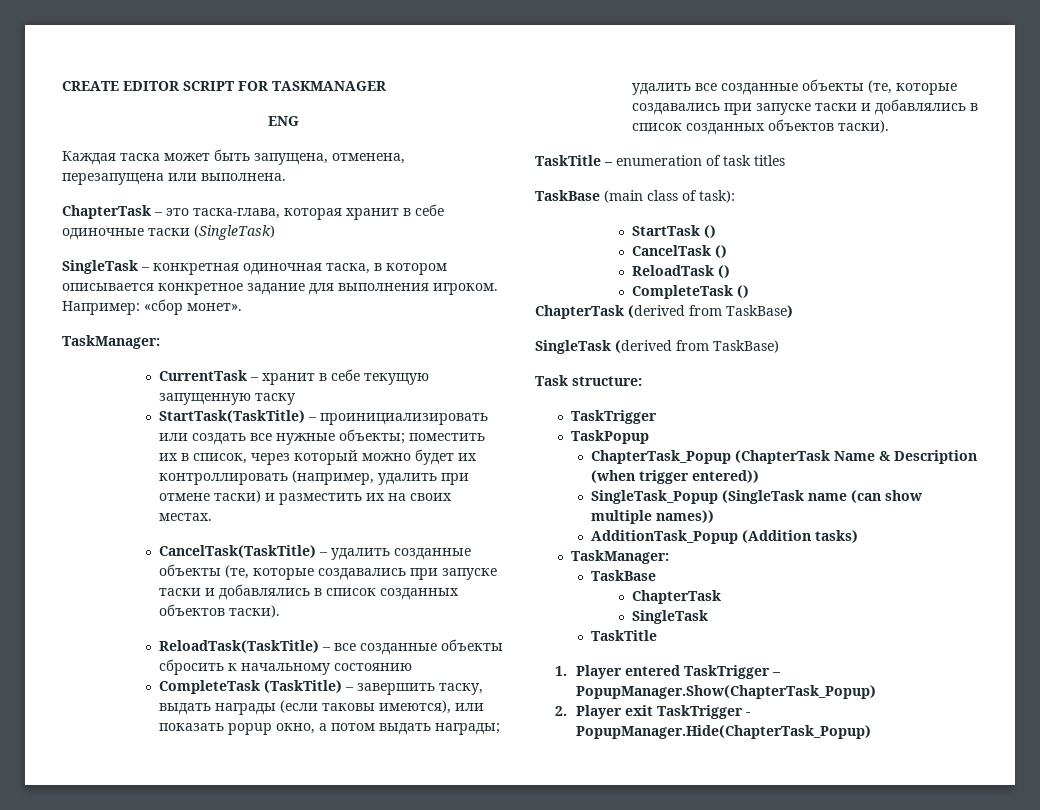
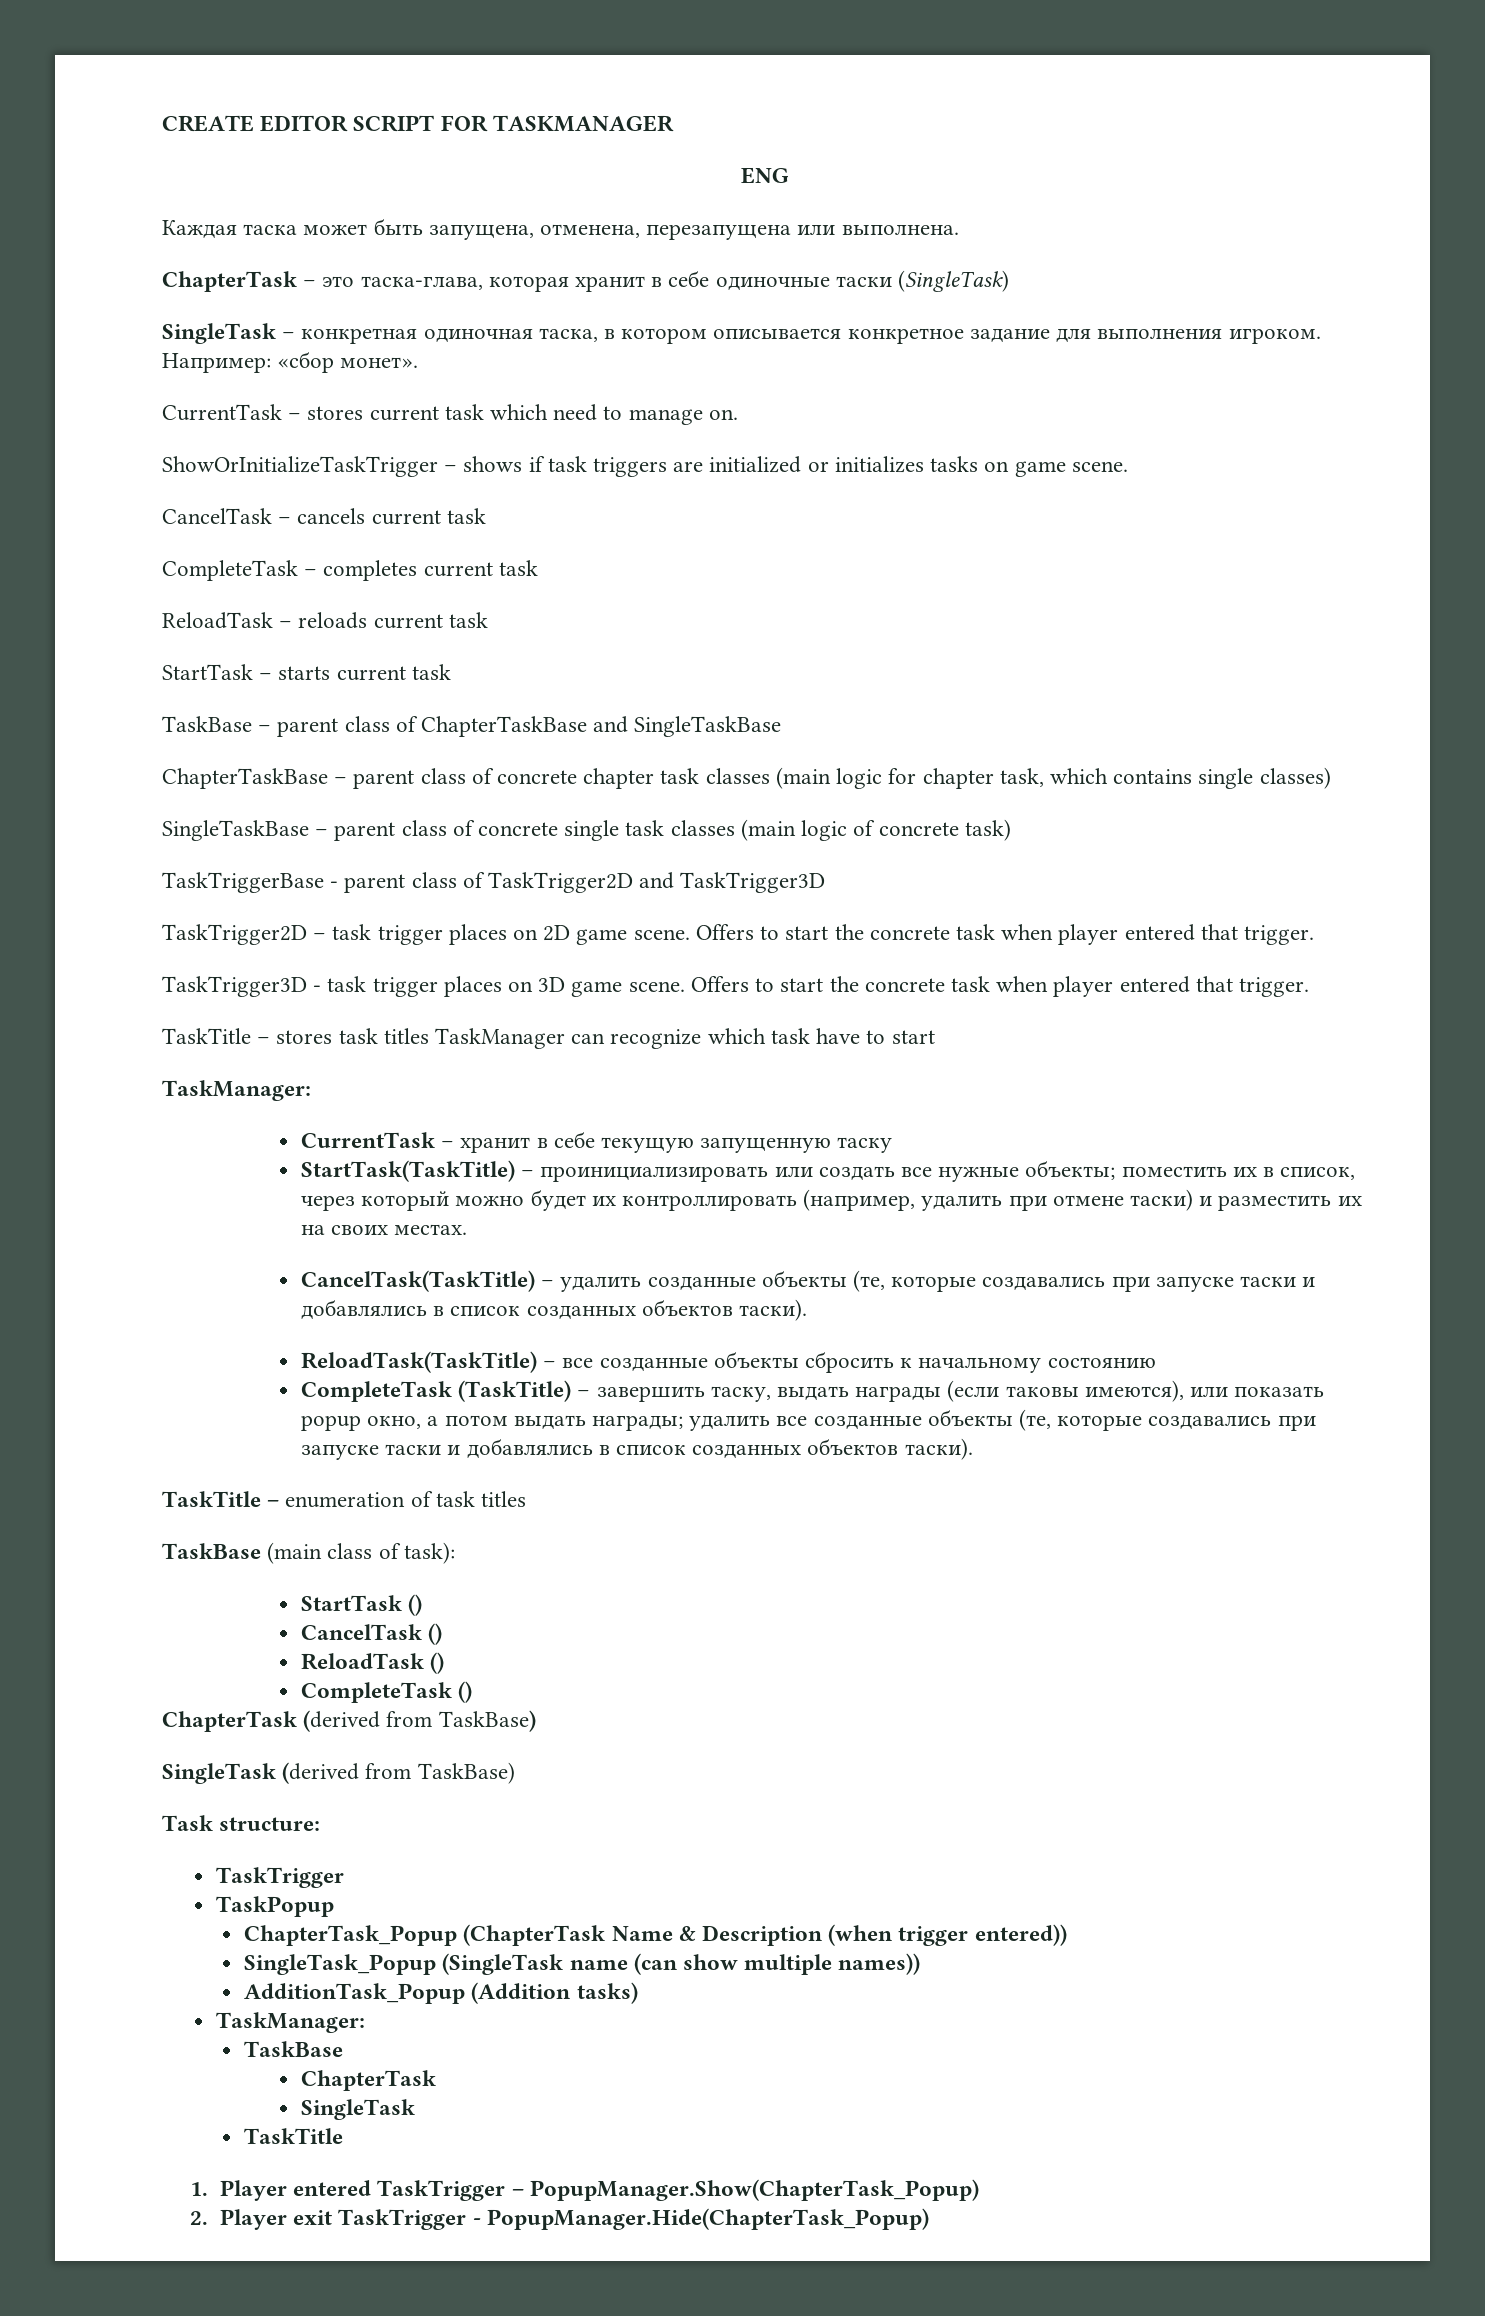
+ CurrentTask – stores current task which need to manage on.
+ ShowOrInitializeTaskTrigger – shows if task triggers are initialized or initializes tasks on game scene.
+ CancelTask – cancels current task
+ CompleteTask – completes current task
+ ReloadTask – reloads current task
+ StartTask – starts current task
+ TaskBase – parent class of ChapterTaskBase and SingleTaskBase
+ ChapterTaskBase – parent class of concrete chapter task classes (main logic for chapter task, which contains single classes)
+ SingleTaskBase – parent class of concrete single task classes (main logic of concrete task)
+ TaskTriggerBase - parent class of TaskTrigger2D and TaskTrigger3D
+ TaskTrigger2D – task trigger places on 2D game scene. Offers to start the concrete task when player entered that trigger.
+ TaskTrigger3D - task trigger places on 3D game scene. Offers to start the concrete task when player entered that trigger.
+ TaskTitle – stores task titles TaskManager can recognize which task have to start

